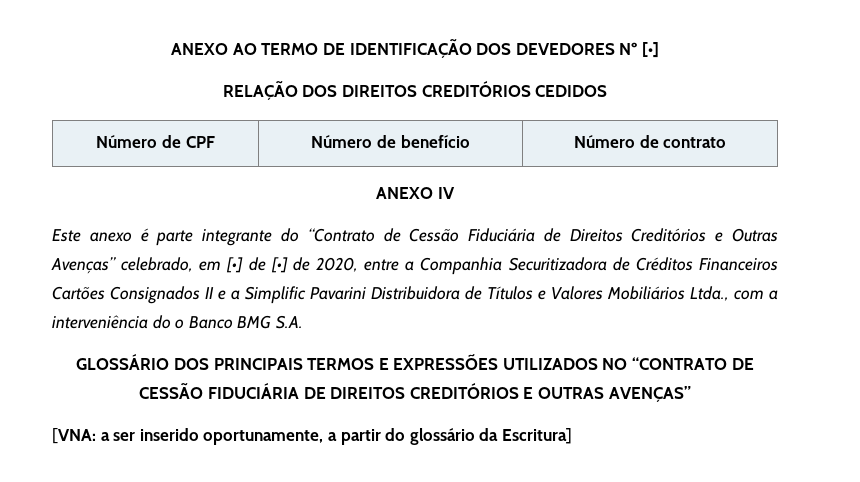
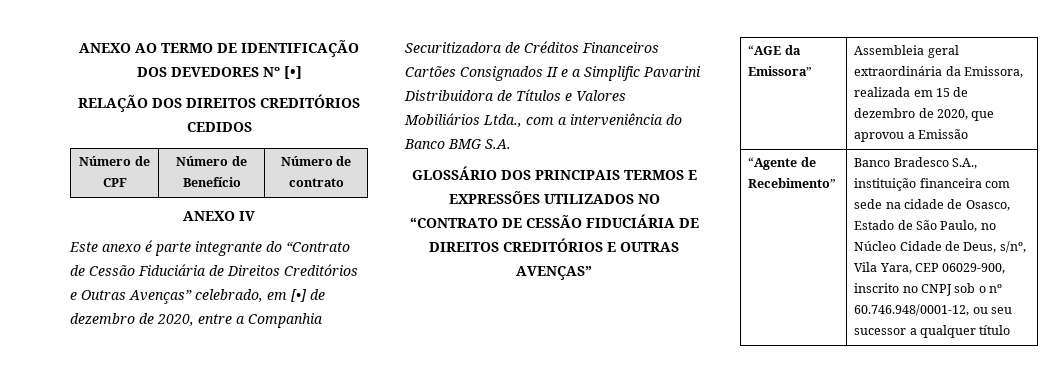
- Número de CPF | Número de benefício | Número de contrato
+ Número de CPF | Número de Benefício | Número de contrato
- Este anexo é parte integrante do “Contrato de Cessão Fiduciária de Direitos Creditórios e Outras Avenças” celebrado, em [•] de [•] de 2020, entre a Companhia Securitizadora de Créditos Financeiros Cartões Consignados II e a Simplific Pavarini Distribuidora de Títulos e Valores Mobiliários Ltda., com a interveniência do o Banco BMG S.A.
+ Este anexo é parte integrante do “Contrato de Cessão Fiduciária de Direitos Creditórios e Outras Avenças” celebrado, em [•] de dezembro de 2020, entre a Companhia Securitizadora de Créditos Financeiros Cartões Consignados II e a Simplific Pavarini Distribuidora de Títulos e Valores Mobiliários Ltda., com a interveniência do Banco BMG S.A.
- [VNA: a ser inserido oportunamente, a partir do glossário da Escritura]
+ “AGE da Emissora” | Assembleia geral extraordinária da Emissora, realizada em 15 de dezembro de 2020, que aprovou a Emissão
+ “Agente de Recebimento” | Banco Bradesco S.A., instituição financeira com sede na cidade de Osasco, Estado de São Paulo, no Núcleo Cidade de Deus, s/nº, Vila Yara, CEP 06029-900, inscrito no CNPJ sob o nº 60.746.948/0001-12, ou seu sucessor a qualquer título

